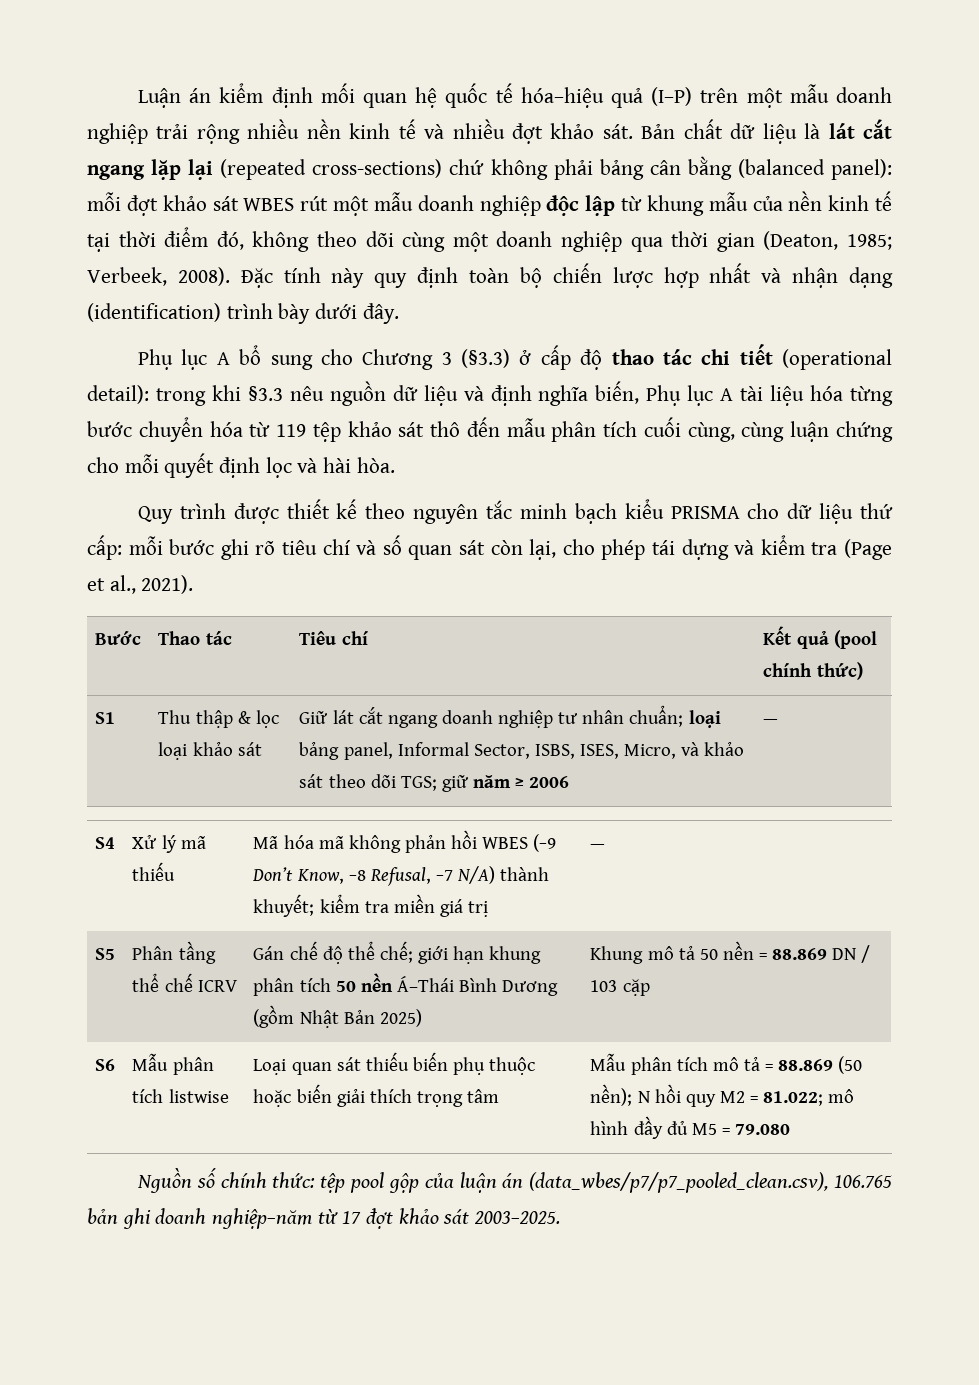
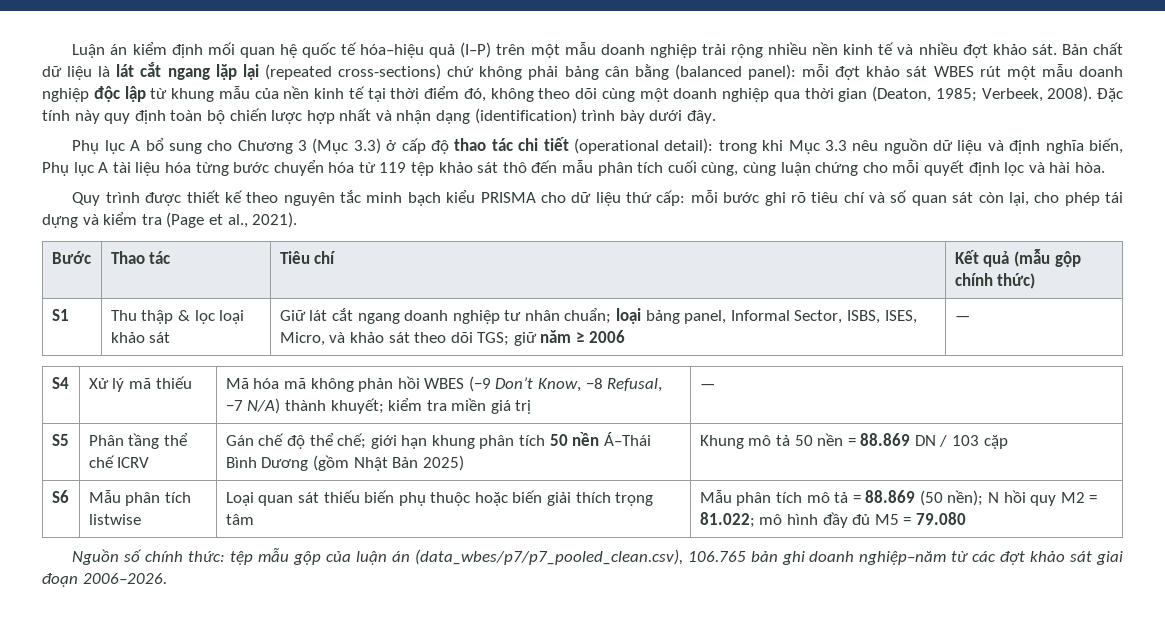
- Phụ lục A bổ sung cho Chương 3 (§3.3) ở cấp độ thao tác chi tiết (operational detail): trong khi §3.3 nêu nguồn dữ liệu và định nghĩa biến, Phụ lục A tài liệu hóa từng bước chuyển hóa từ 119 tệp khảo sát thô đến mẫu phân tích cuối cùng, cùng luận chứng cho mỗi quyết định lọc và hài hòa.
+ Phụ lục A bổ sung cho Chương 3 (Mục 3.3) ở cấp độ thao tác chi tiết (operational detail): trong khi Mục 3.3 nêu nguồn dữ liệu và định nghĩa biến, Phụ lục A tài liệu hóa từng bước chuyển hóa từ 119 tệp khảo sát thô đến mẫu phân tích cuối cùng, cùng luận chứng cho mỗi quyết định lọc và hài hòa.
- Bước | Thao tác | Tiêu chí | Kết quả (pool chính thức)
+ Bước | Thao tác | Tiêu chí | Kết quả (mẫu gộp chính thức)
- Nguồn số chính thức: tệp pool gộp của luận án (data_wbes/p7/p7_pooled_clean.csv), 106.765 bản ghi doanh nghiệp–năm từ 17 đợt khảo sát 2003–2025.
+ Nguồn số chính thức: tệp mẫu gộp của luận án (data_wbes/p7/p7_pooled_clean.csv), 106.765 bản ghi doanh nghiệp–năm từ các đợt khảo sát giai đoạn 2006–2026.

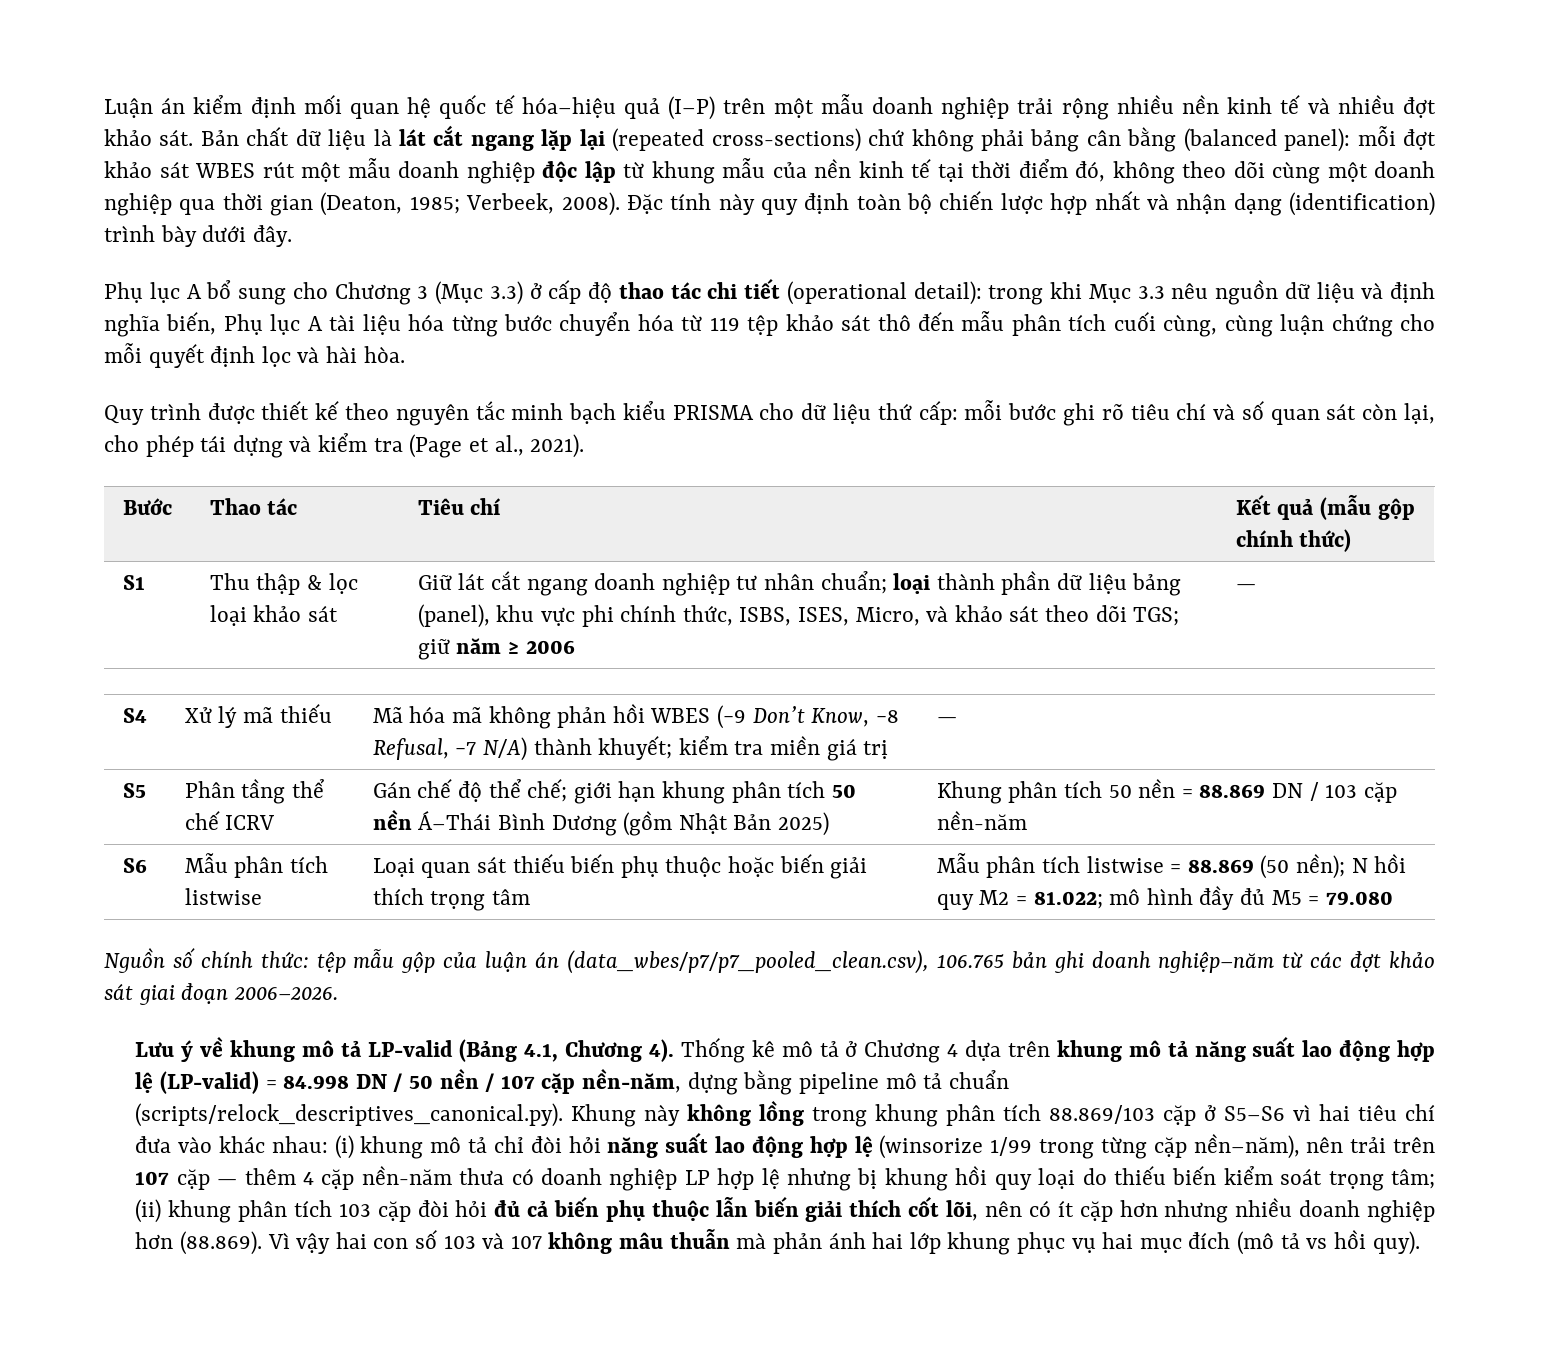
- Giữ lát cắt ngang doanh nghiệp tư nhân chuẩn; loại bảng panel, Informal Sector, ISBS, ISES, Micro, và khảo sát theo dõi TGS; giữ năm ≥ 2006
+ Giữ lát cắt ngang doanh nghiệp tư nhân chuẩn; loại thành phần dữ liệu bảng (panel), khu vực phi chính thức, ISBS, ISES, Micro, và khảo sát theo dõi TGS; giữ năm ≥ 2006
- S5 | Phân tầng thể chế ICRV | Gán chế độ thể chế; giới hạn khung phân tích 50 nền Á–Thái Bình Dương (gồm Nhật Bản 2025) | Khung mô tả 50 nền = 88.869 DN / 103 cặp
+ S5 | Phân tầng thể chế ICRV | Gán chế độ thể chế; giới hạn khung phân tích 50 nền Á–Thái Bình Dương (gồm Nhật Bản 2025) | Khung phân tích 50 nền = 88.869 DN / 103 cặp nền-năm
- S6 | Mẫu phân tích listwise | Loại quan sát thiếu biến phụ thuộc hoặc biến giải thích trọng tâm | Mẫu phân tích mô tả = 88.869 (50 nền); N hồi quy M2 = 81.022; mô hình đầy đủ M5 = 79.080
+ S6 | Mẫu phân tích listwise | Loại quan sát thiếu biến phụ thuộc hoặc biến giải thích trọng tâm | Mẫu phân tích listwise = 88.869 (50 nền); N hồi quy M2 = 81.022; mô hình đầy đủ M5 = 79.080
+ Lưu ý về khung mô tả LP-valid (Bảng 4.1, Chương 4). Thống kê mô tả ở Chương 4 dựa trên khung mô tả năng suất lao động hợp lệ (LP-valid) = 84.998 DN / 50 nền / 107 cặp nền-năm, dựng bằng pipeline mô tả chuẩn (scripts/relock_descriptives_canonical.py). Khung này không lồng trong khung phân tích 88.869/103 cặp ở S5–S6 vì hai tiêu chí đưa vào khác nhau: (i) khung mô tả chỉ đòi hỏi năng suất lao động hợp lệ (winsorize 1/99 trong từng cặp nền–năm), nên trải trên 107 cặp — thêm 4 cặp nền-năm thưa có doanh nghiệp LP hợp lệ nhưng bị khung hồi quy loại do thiếu biến kiểm soát trọng tâm; (ii) khung phân tích 103 cặp đòi hỏi đủ cả biến phụ thuộc lẫn biến giải thích cốt lõi, nên có ít cặp hơn nhưng nhiều doanh nghiệp hơn (88.869). Vì vậy hai con số 103 và 107 không mâu thuẫn mà phản ánh hai lớp khung phục vụ hai mục đích (mô tả vs hồi quy).

